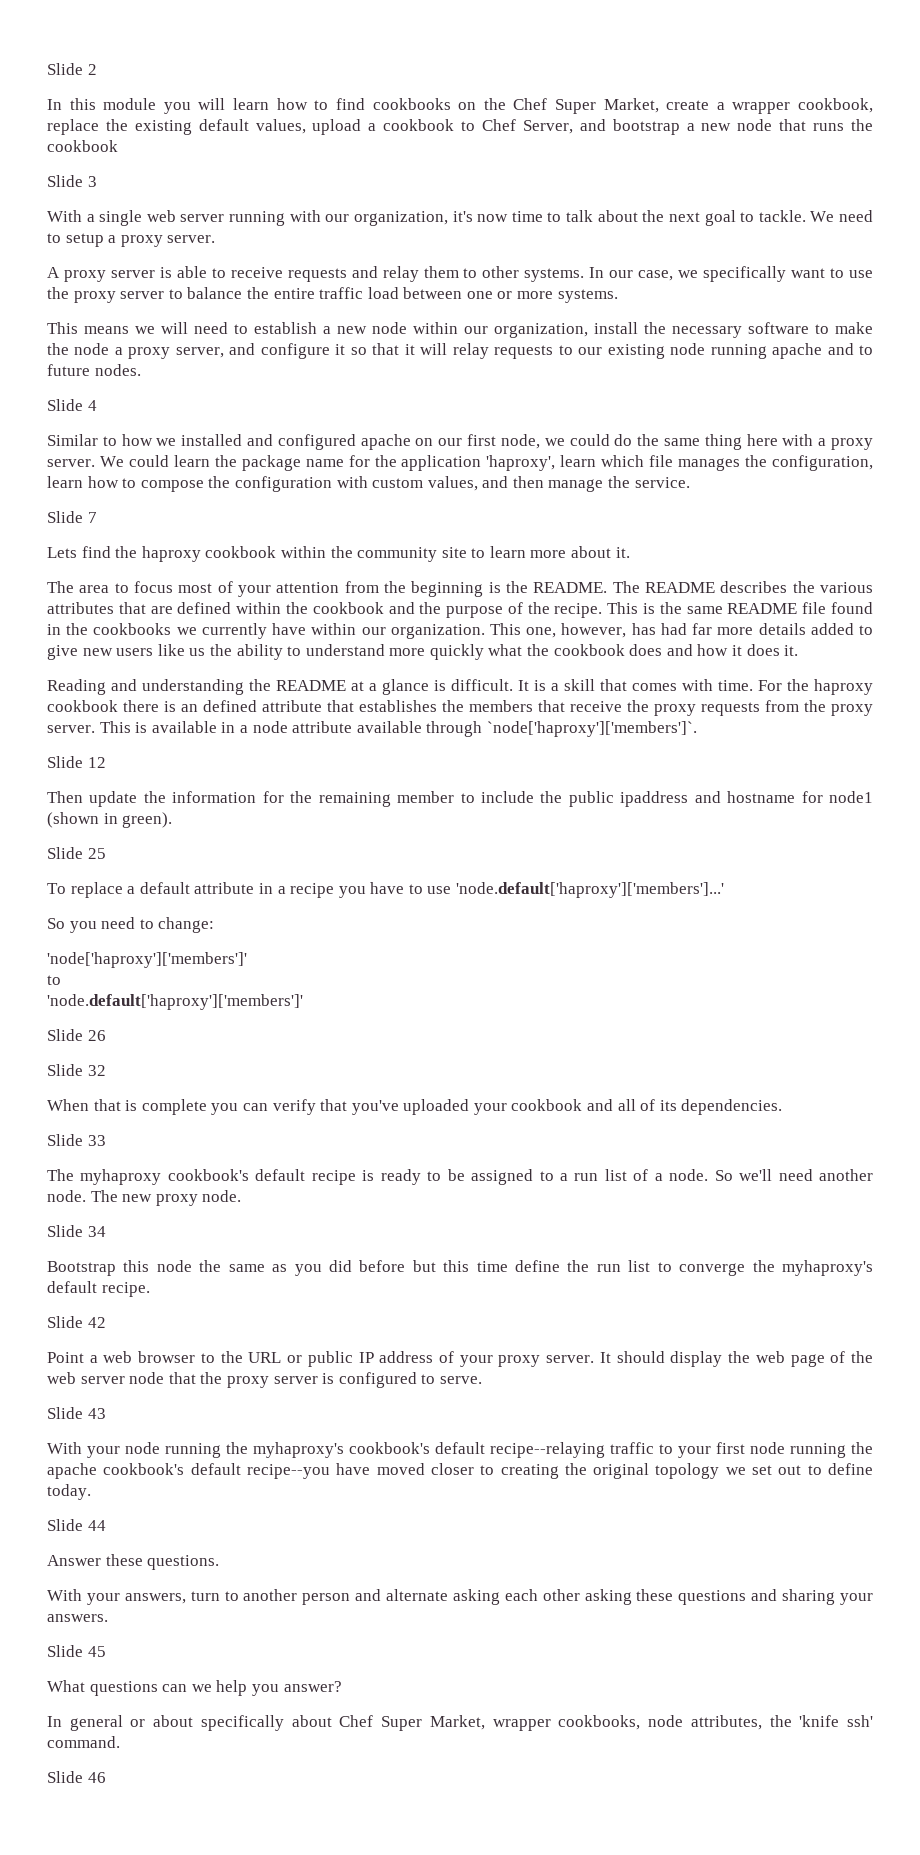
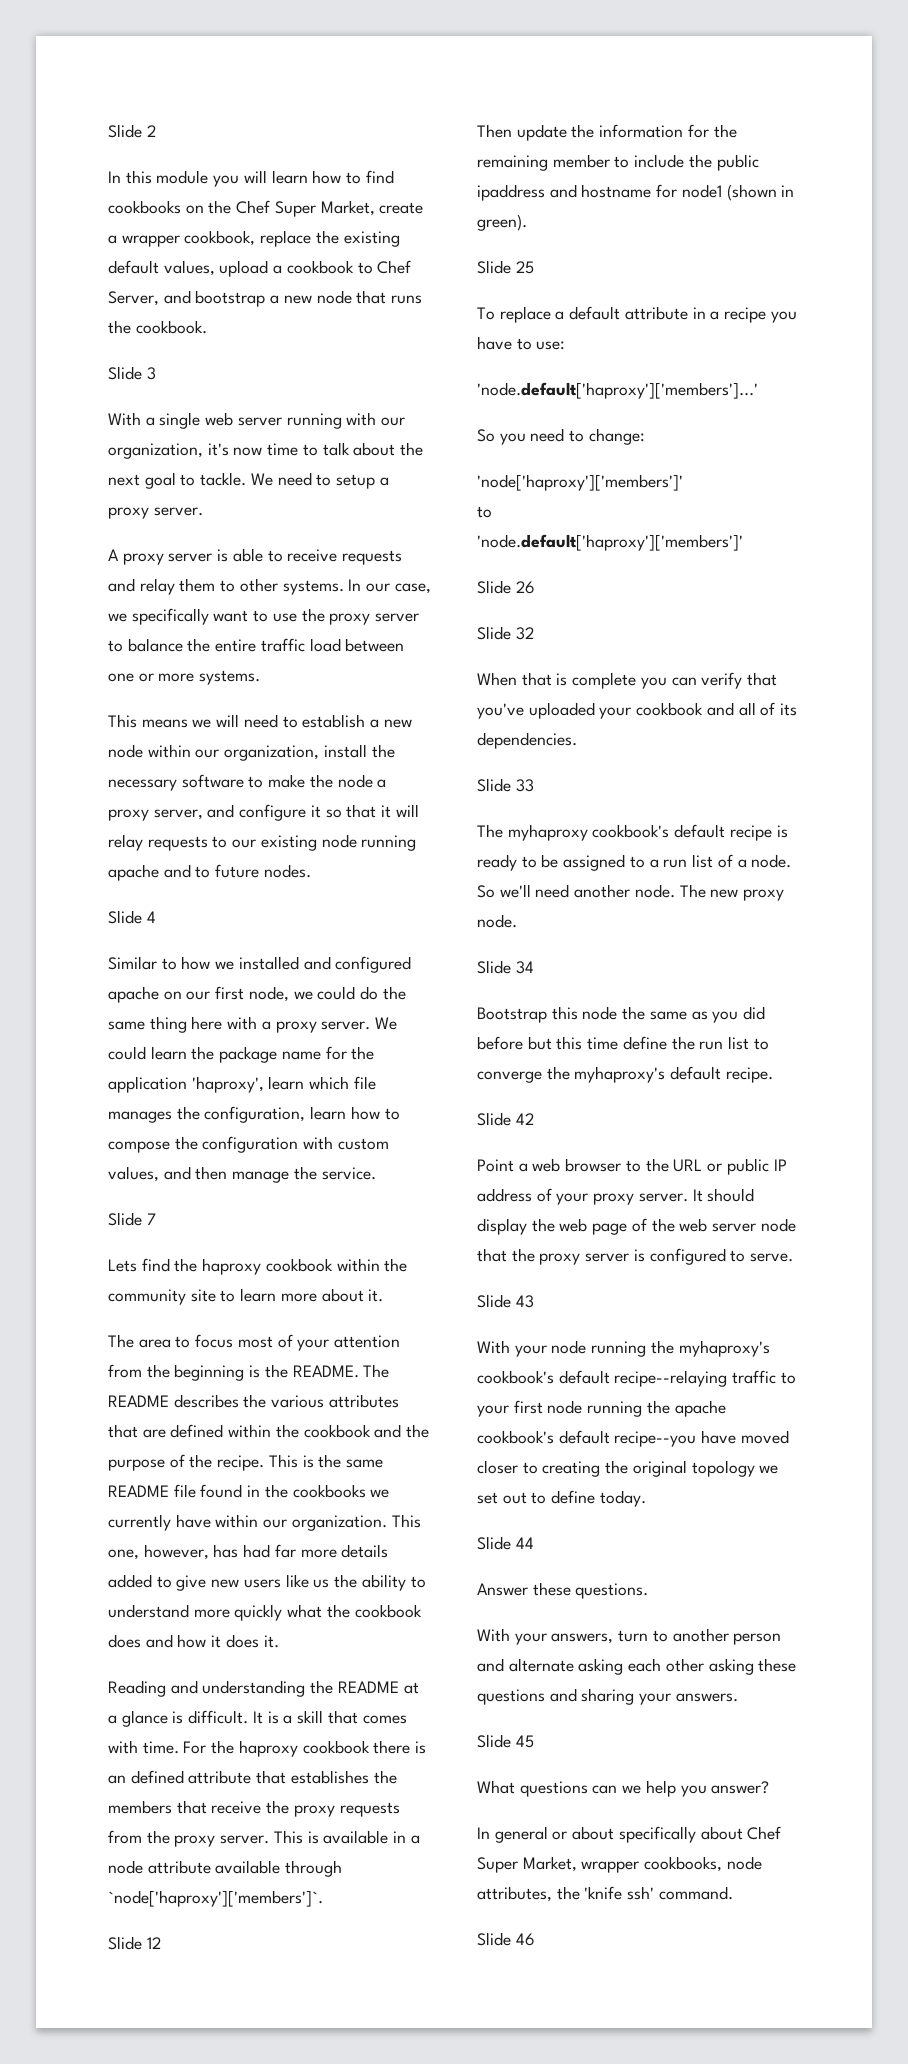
- In this module you will learn how to find cookbooks on the Chef Super Market, create a wrapper cookbook, replace the existing default values, upload a cookbook to Chef Server, and bootstrap a new node that runs the cookbook
+ In this module you will learn how to find cookbooks on the Chef Super Market, create a wrapper cookbook, replace the existing default values, upload a cookbook to Chef Server, and bootstrap a new node that runs the cookbook.
- To replace a default attribute in a recipe you have to use 'node.default['haproxy']['members']...'
+ To replace a default attribute in a recipe you have to use:
+ 'node.default['haproxy']['members']...'

